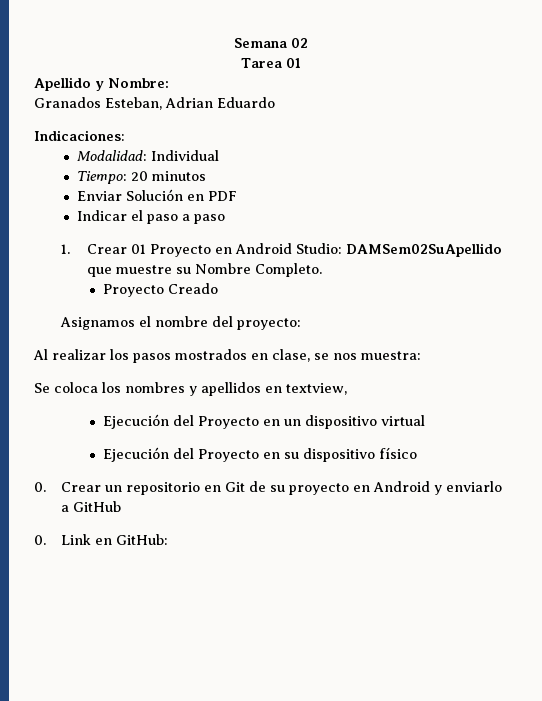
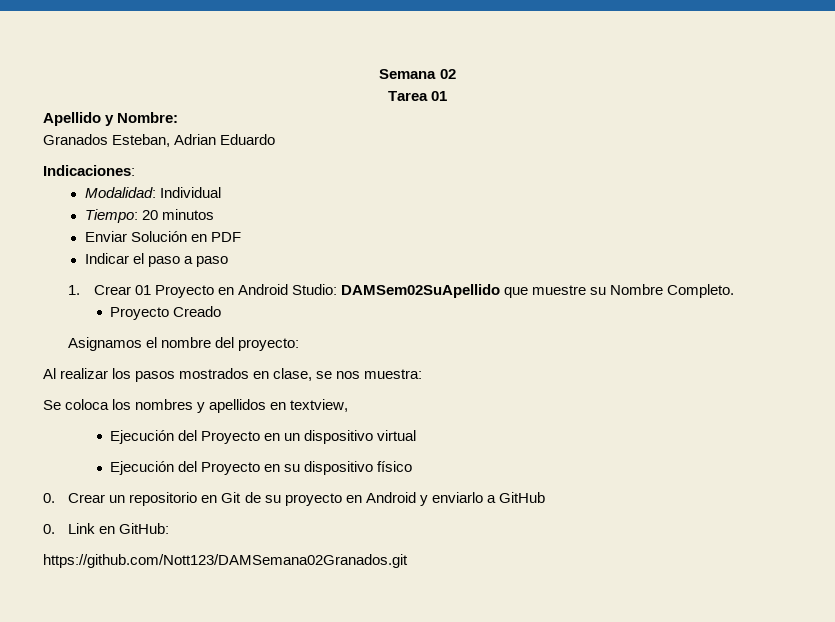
+ https://github.com/Nott123/DAMSemana02Granados.git

